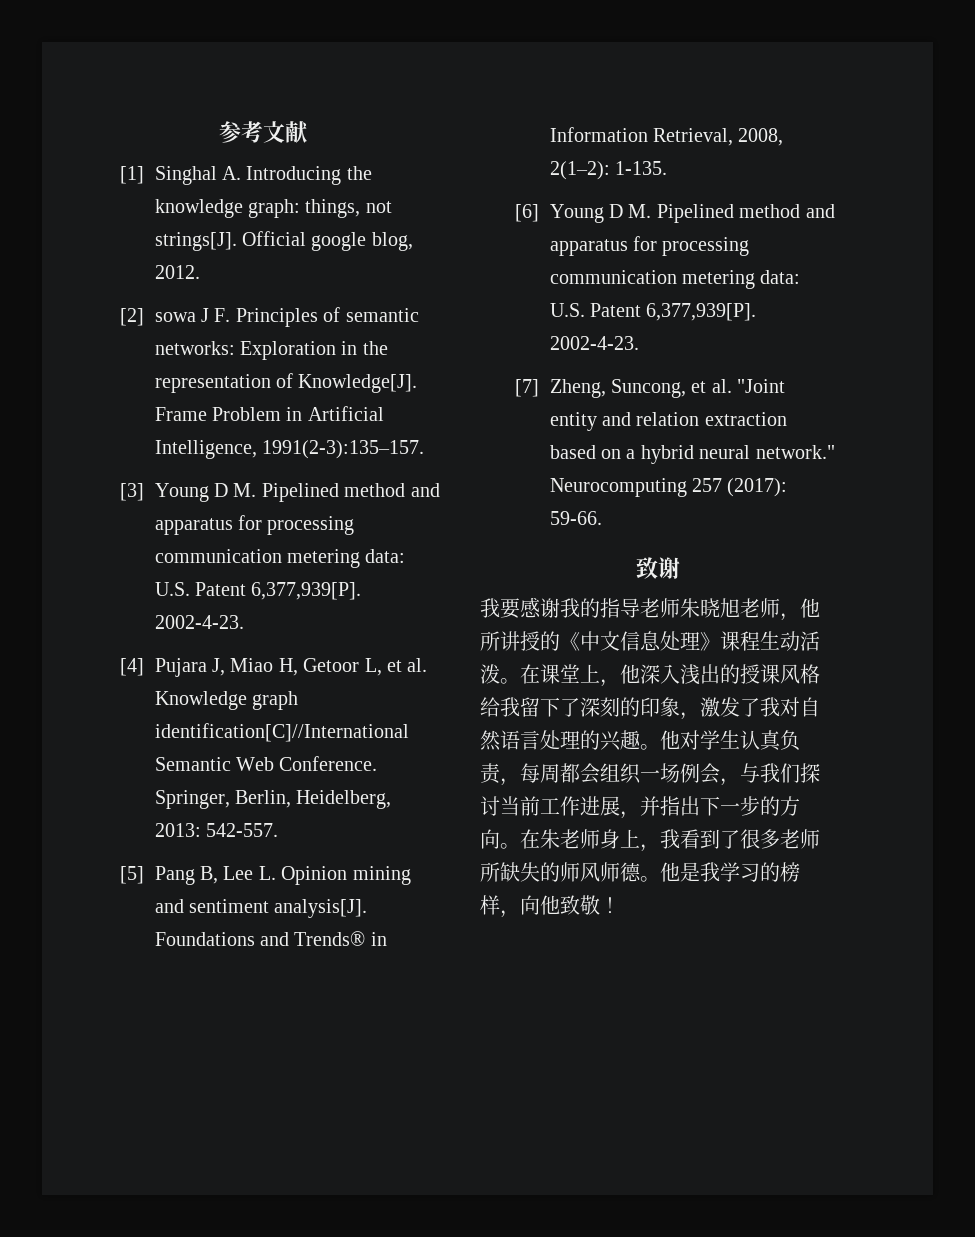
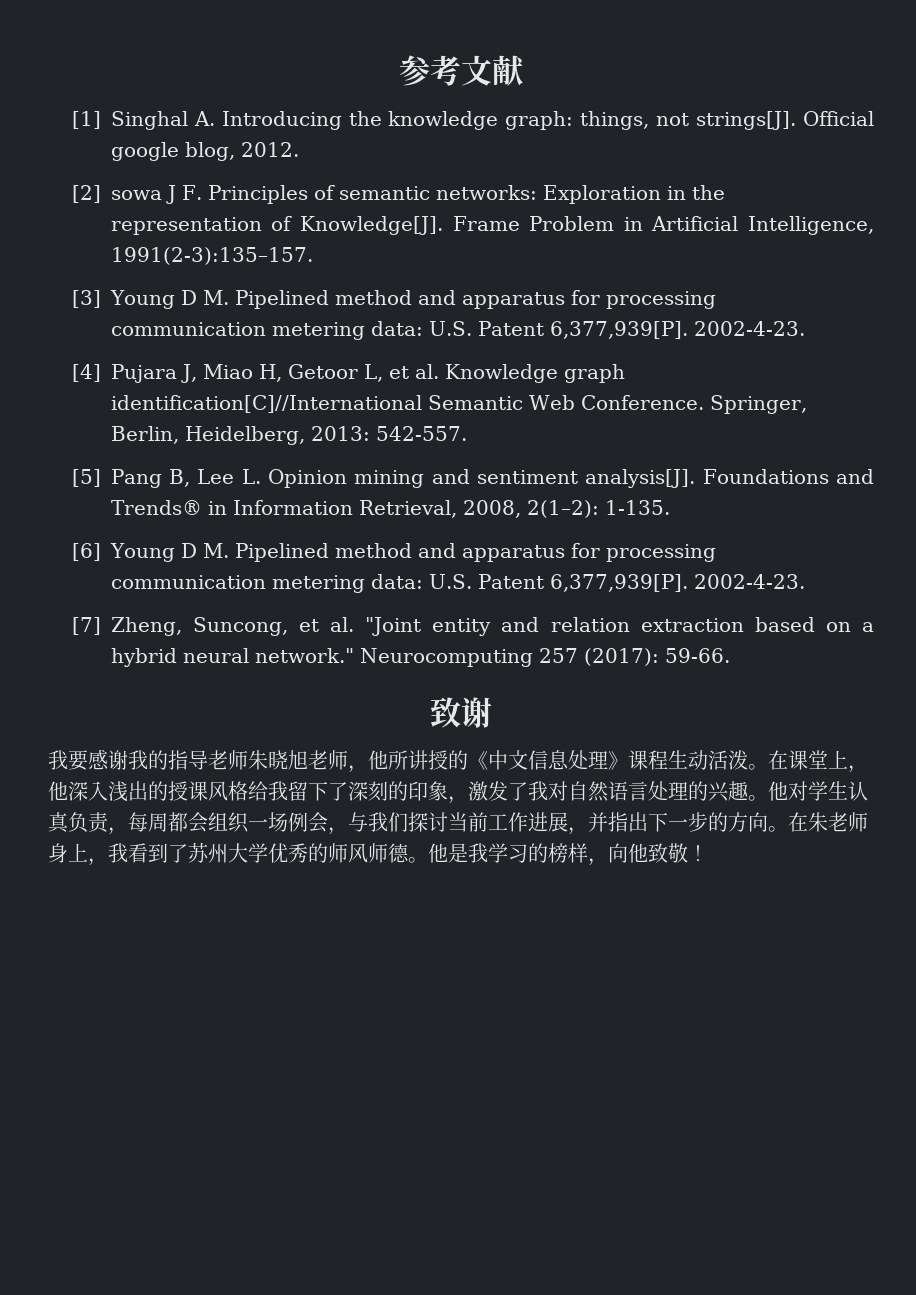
- 在朱老师身上，我看到了很多老师所缺失的师风师德。
+ 在朱老师身上，我看到了苏州大学优秀的师风师德。

